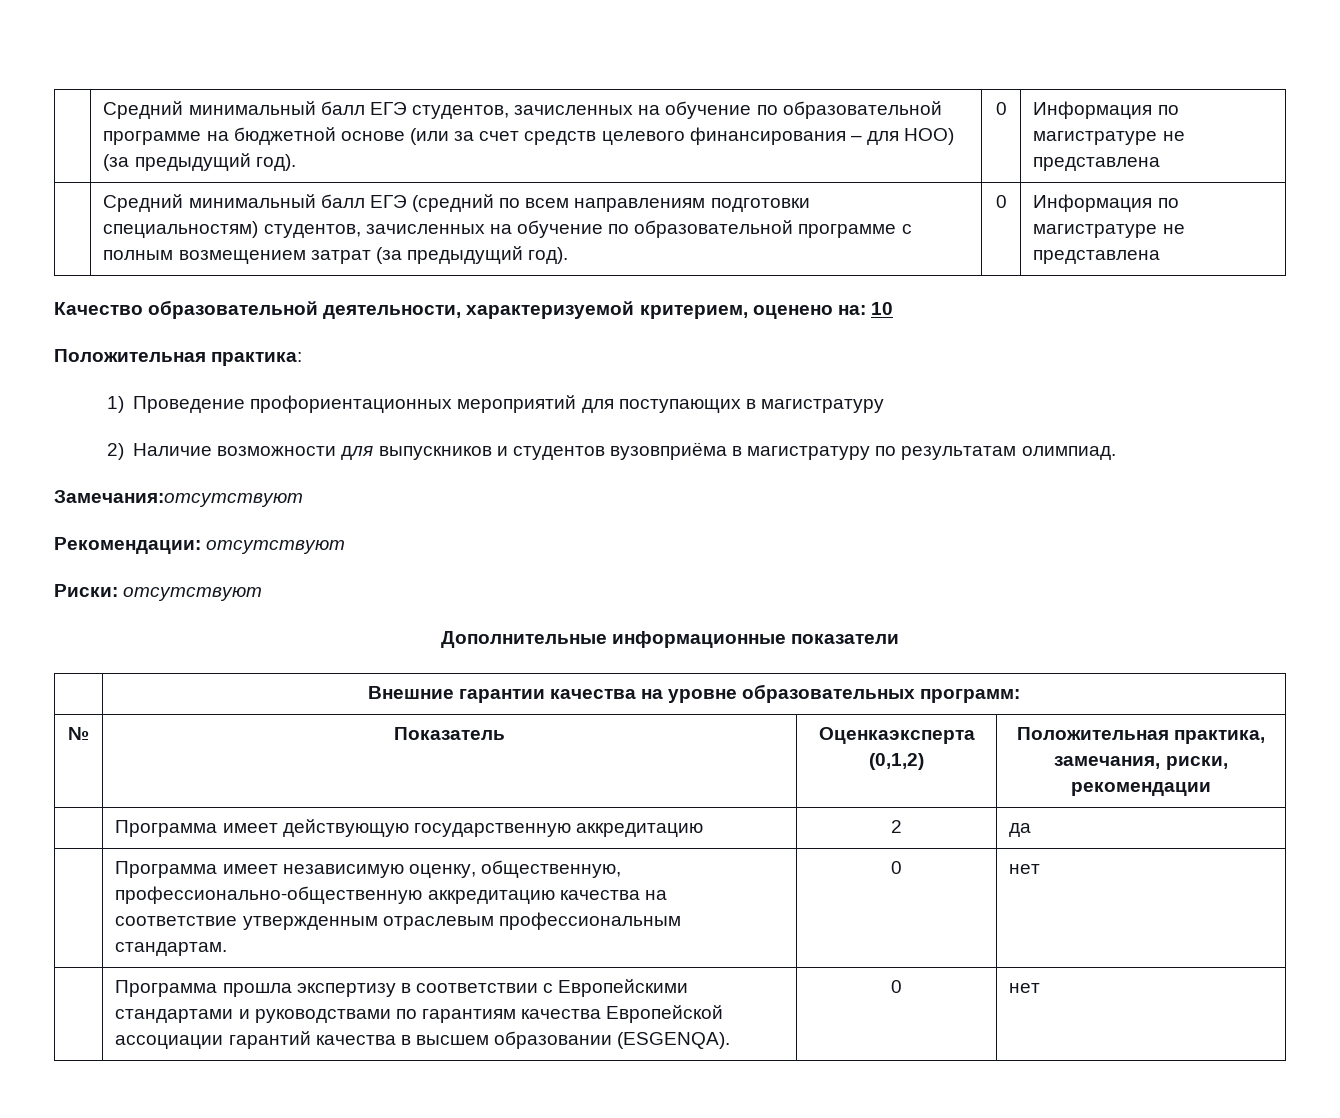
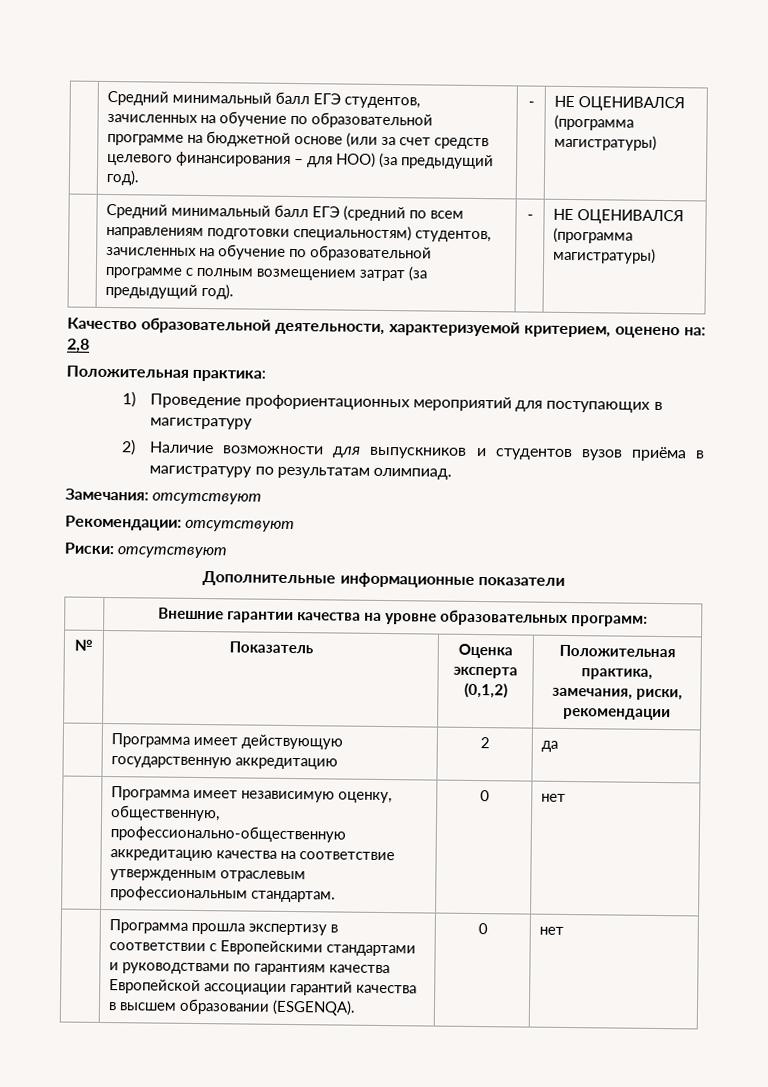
- | Средний минимальный балл ЕГЭ студентов, зачисленных на обучение по образовательной программе на бюджетной основе (или за счет средств целевого финансирования – для НОО) (за предыдущий год). | 0 | Информация по магистратуре не представлена
+ | Средний минимальный балл ЕГЭ студентов, зачисленных на обучение по образовательной программе на бюджетной основе (или за счет средств целевого финансирования – для НОО) (за предыдущий год). | - | НЕ ОЦЕНИВАЛСЯ (программа магистратуры)
- | Средний минимальный балл ЕГЭ (средний по всем направлениям подготовки специальностям) студентов, зачисленных на обучение по образовательной программе с полным возмещением затрат (за предыдущий год). | 0 | Информация по магистратуре не представлена
+ | Средний минимальный балл ЕГЭ (средний по всем направлениям подготовки специальностям) студентов, зачисленных на обучение по образовательной программе с полным возмещением затрат (за предыдущий год). | - | НЕ ОЦЕНИВАЛСЯ (программа магистратуры)
- Качество образовательной деятельности, характеризуемой критерием, оценено на: 10
+ Качество образовательной деятельности, характеризуемой критерием, оценено на: 2,8
- 2) Наличие возможности для выпускников и студентов вузовприёма в магистратуру по результатам олимпиад.
+ 2) Наличие возможности для выпускников и студентов вузов приёма в магистратуру по результатам олимпиад.
- Замечания:отсутствуют
+ Замечания: отсутствуют
- № | Показатель | Оценкаэксперта (0,1,2) | Положительная практика, замечания, риски, рекомендации
+ № | Показатель | Оценка эксперта (0,1,2) | Положительная практика, замечания, риски, рекомендации

